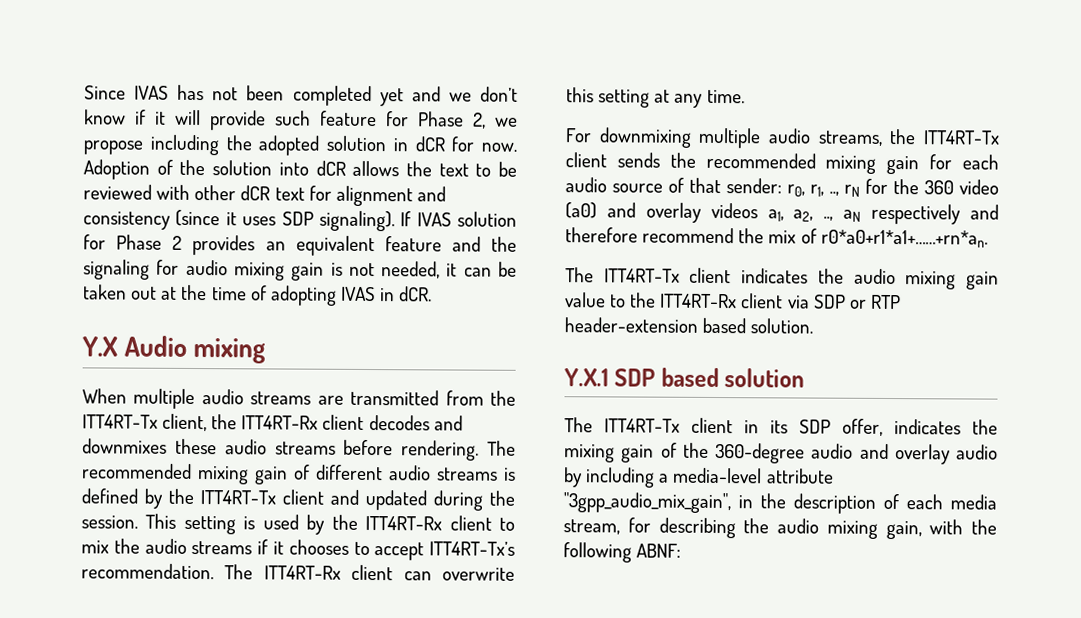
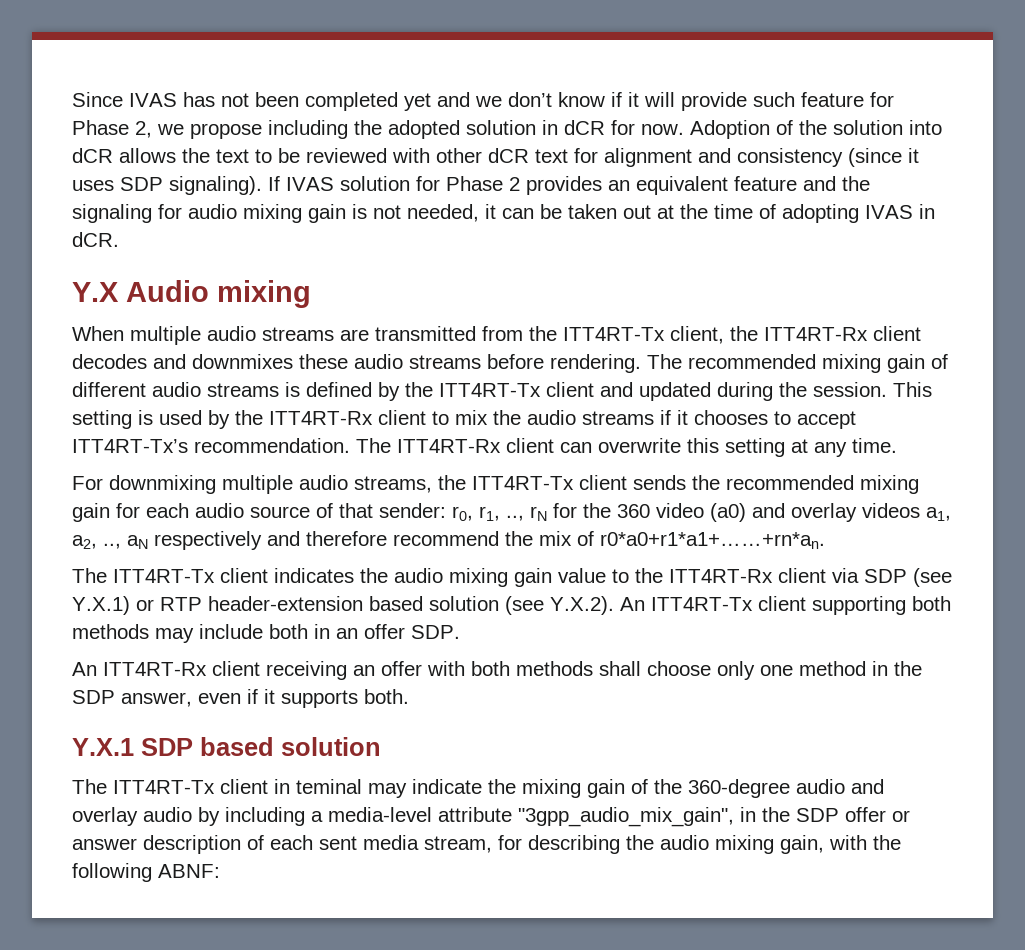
- The ITT4RT-Tx client indicates the audio mixing gain value to the ITT4RT-Rx client via SDP or RTP header-extension based solution.
+ The ITT4RT-Tx client indicates the audio mixing gain value to the ITT4RT-Rx client via SDP (see Y.X.1) or RTP header-extension based solution (see Y.X.2). An ITT4RT-Tx client supporting both methods may include both in an offer SDP.
+ An ITT4RT-Rx client receiving an offer with both methods shall choose only one method in the SDP answer, even if it supports both.
- The ITT4RT-Tx client in its SDP offer, indicates the mixing gain of the 360-degree audio and overlay audio by including a media-level attribute "3gpp_audio_mix_gain", in the description of each media stream, for describing the audio mixing gain, with the following ABNF:
+ The ITT4RT-Tx client in teminal may indicate the mixing gain of the 360-degree audio and overlay audio by including a media-level attribute "3gpp_audio_mix_gain", in the SDP offer or answer description of each sent media stream, for describing the audio mixing gain, with the following ABNF:

